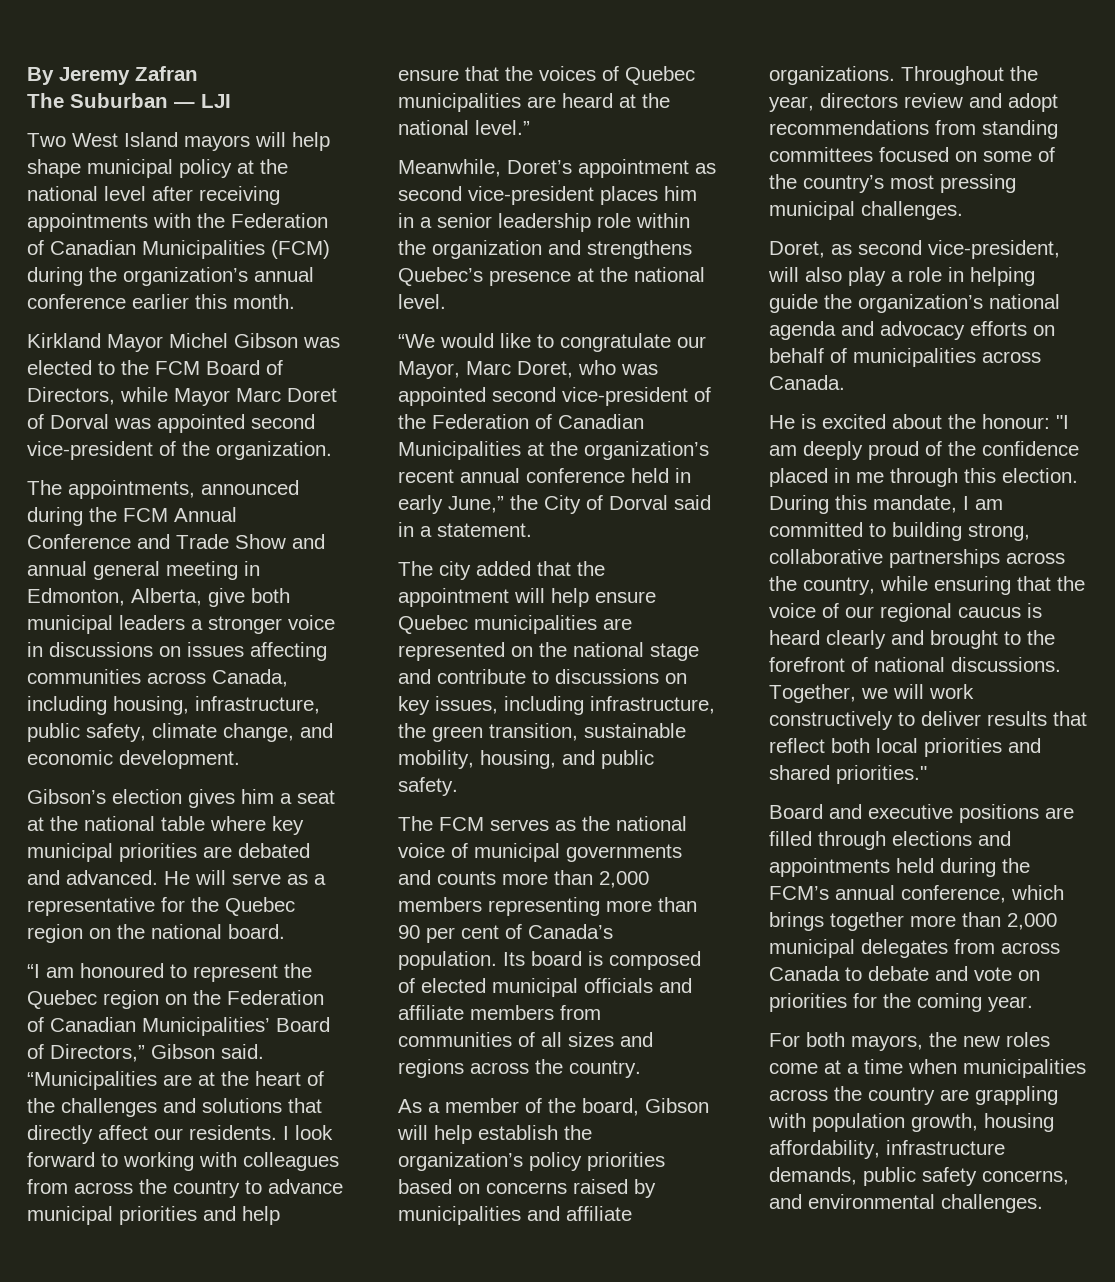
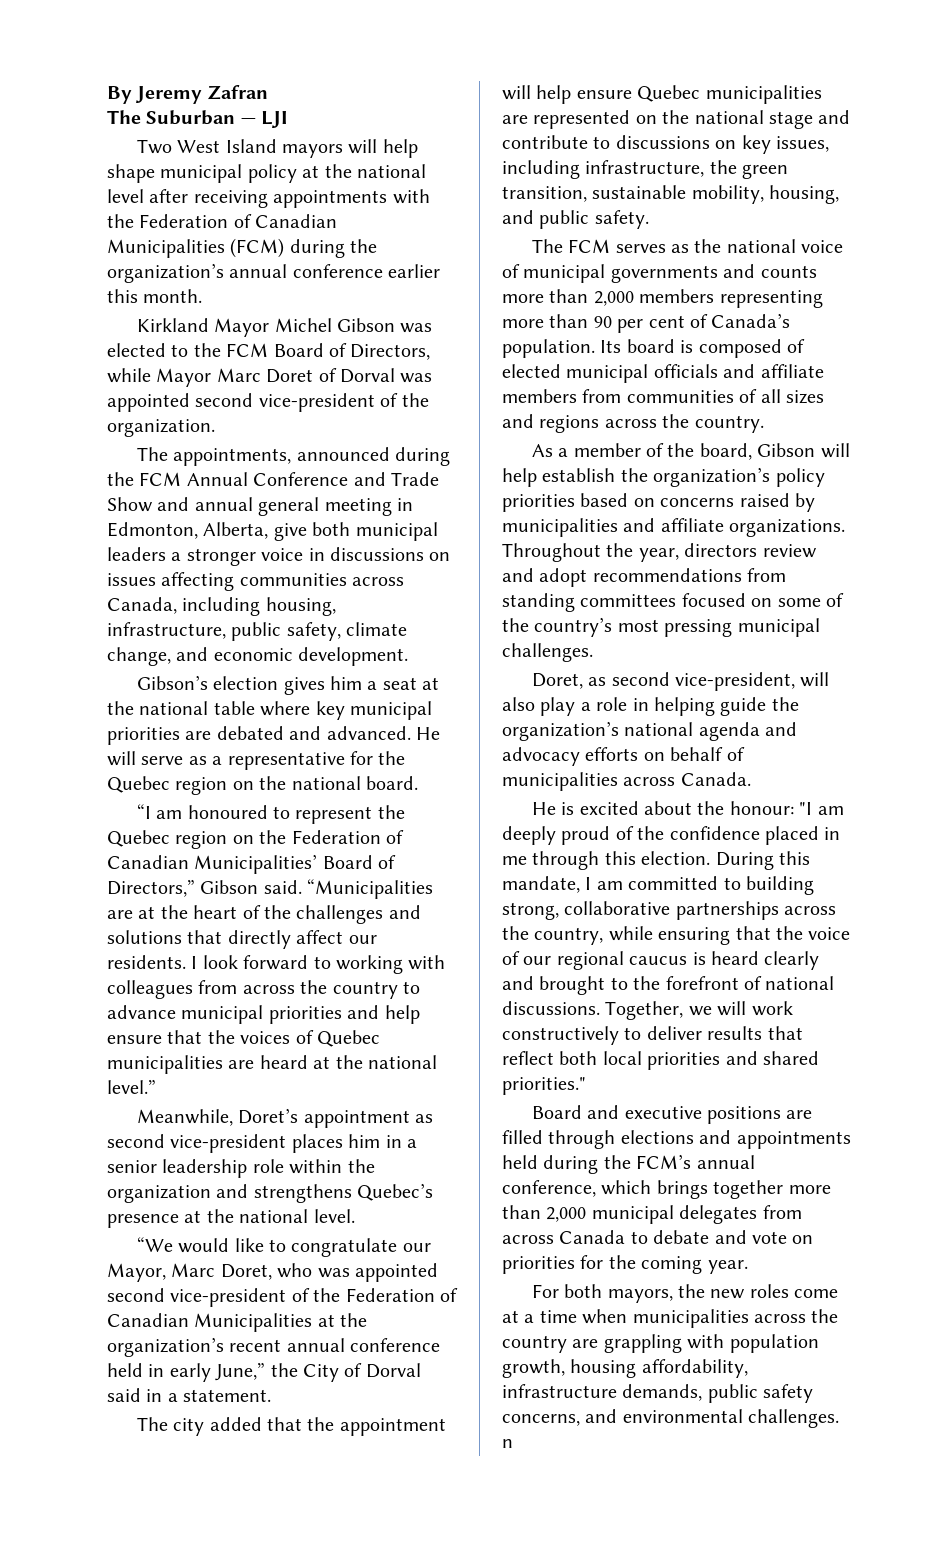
- For both mayors, the new roles come at a time when municipalities across the country are grappling with population growth, housing affordability, infrastructure demands, public safety concerns, and environmental challenges.
+ For both mayors, the new roles come at a time when municipalities across the country are grappling with population growth, housing affordability, infrastructure demands, public safety concerns, and environmental challenges. n

